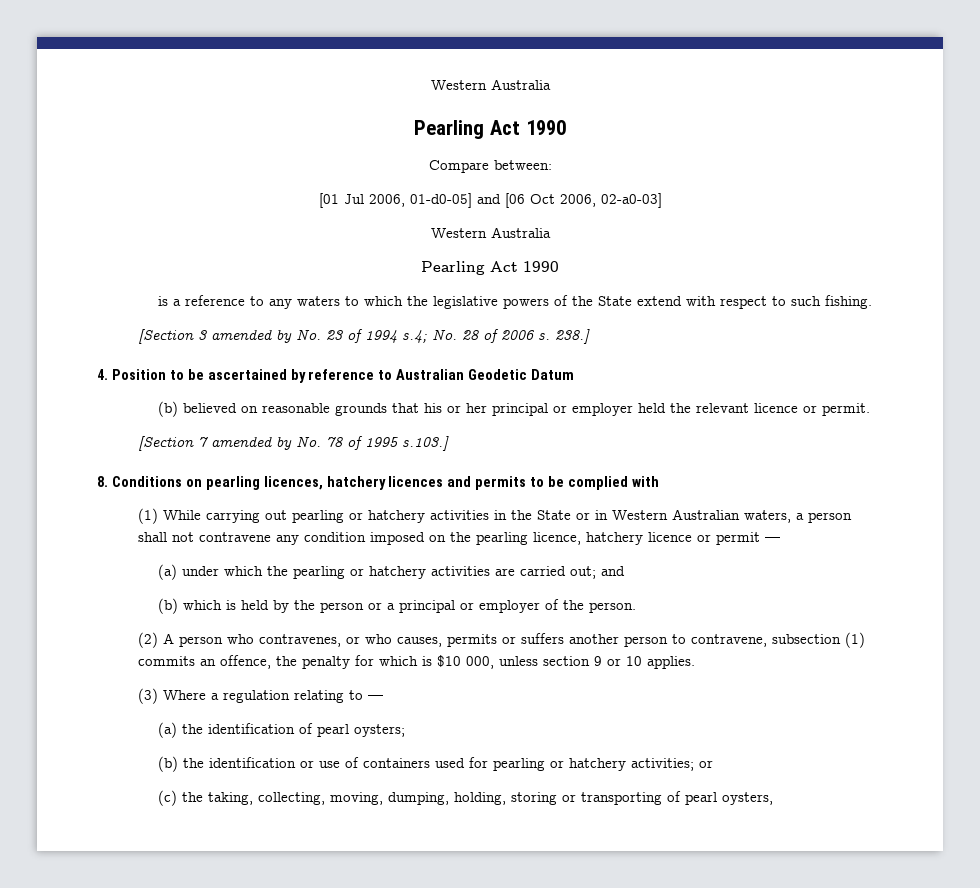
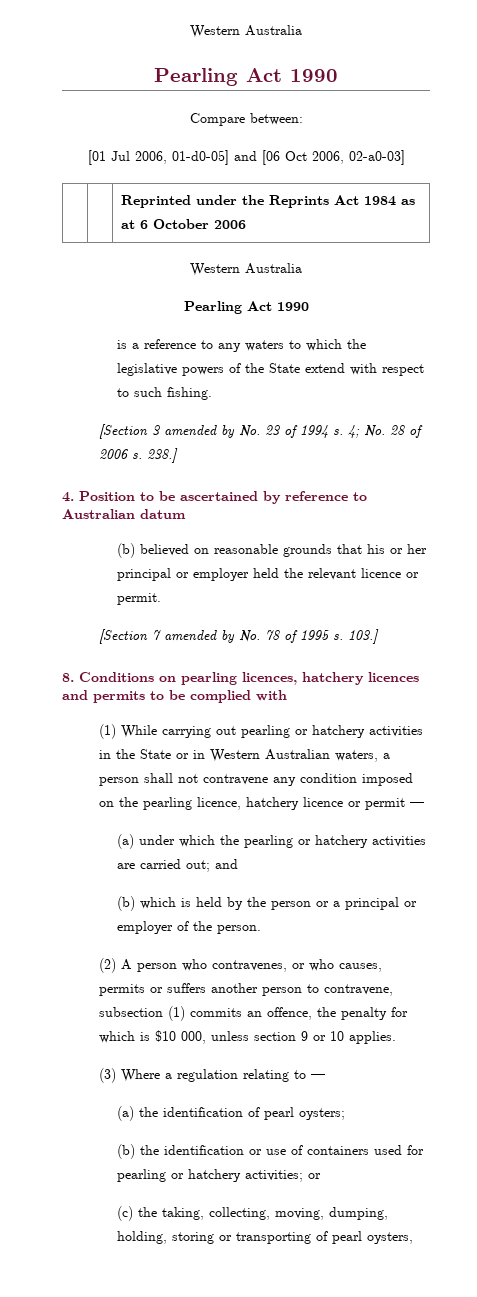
+ | | Reprinted under the Reprints Act 1984 as at 6 October 2006
- [Section 3 amended by No. 23 of 1994 s.4; No. 28 of 2006 s.
+ [Section 3 amended by No. 23 of 1994 s. 4; No. 28 of 2006 s.
- 4. Position to be ascertained by reference to Australian Geodetic Datum
+ 4. Position to be ascertained by reference to Australian datum
- [Section 7 amended by No. 78 of 1995 s.103.]
+ [Section 7 amended by No. 78 of 1995 s. 103.]

